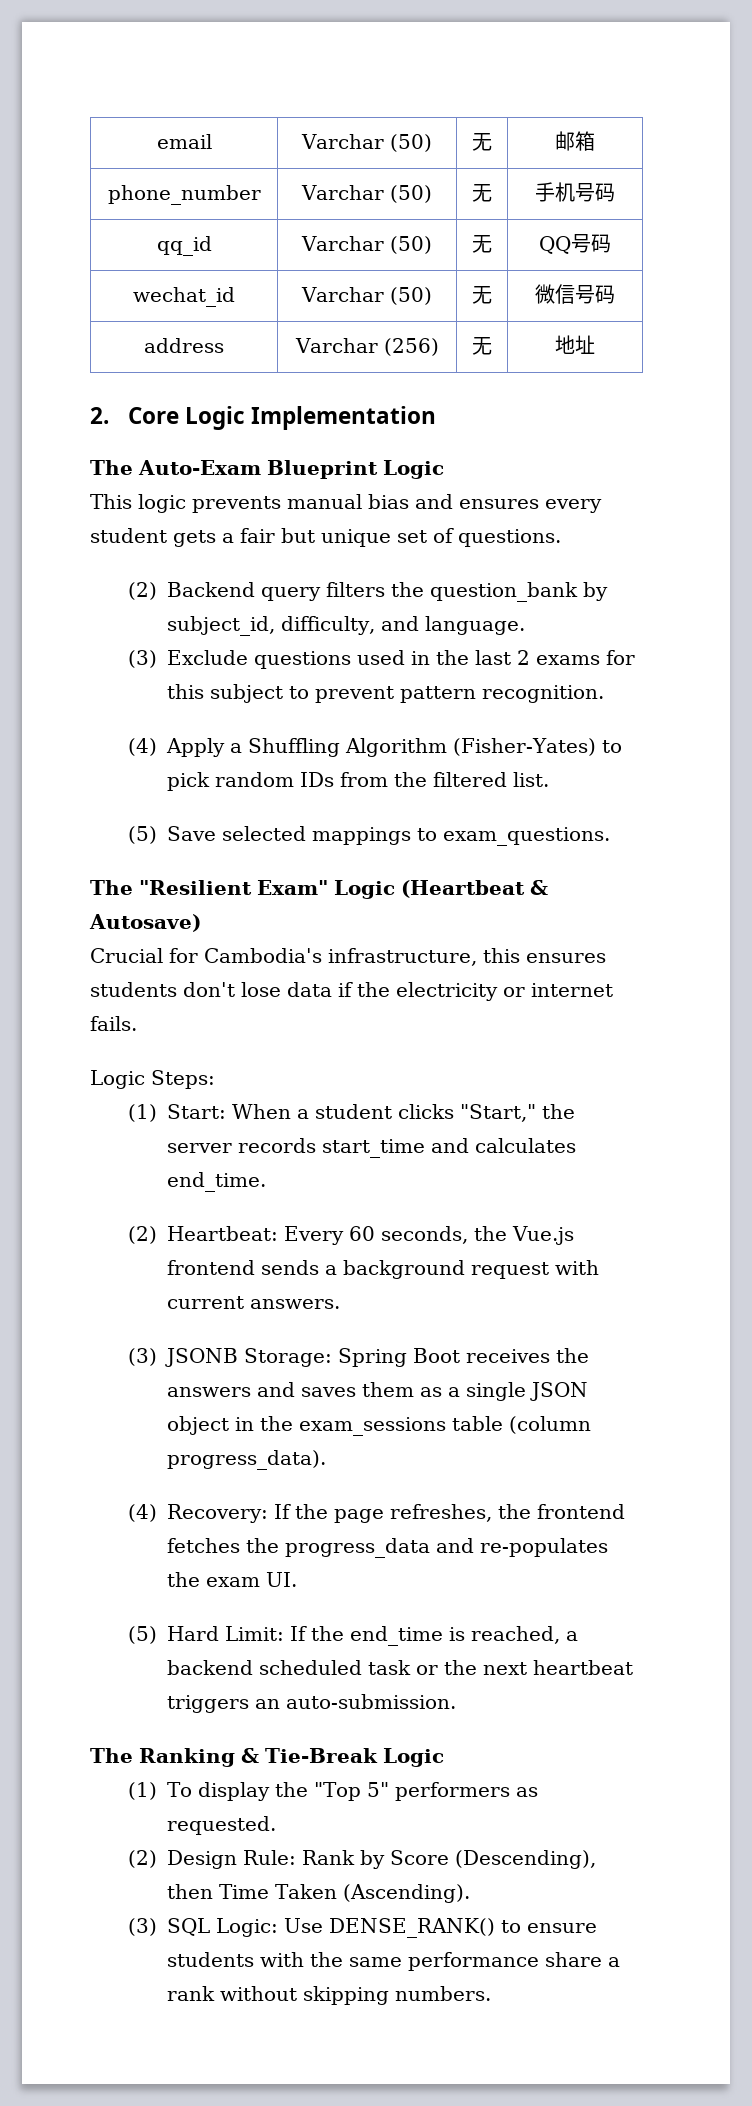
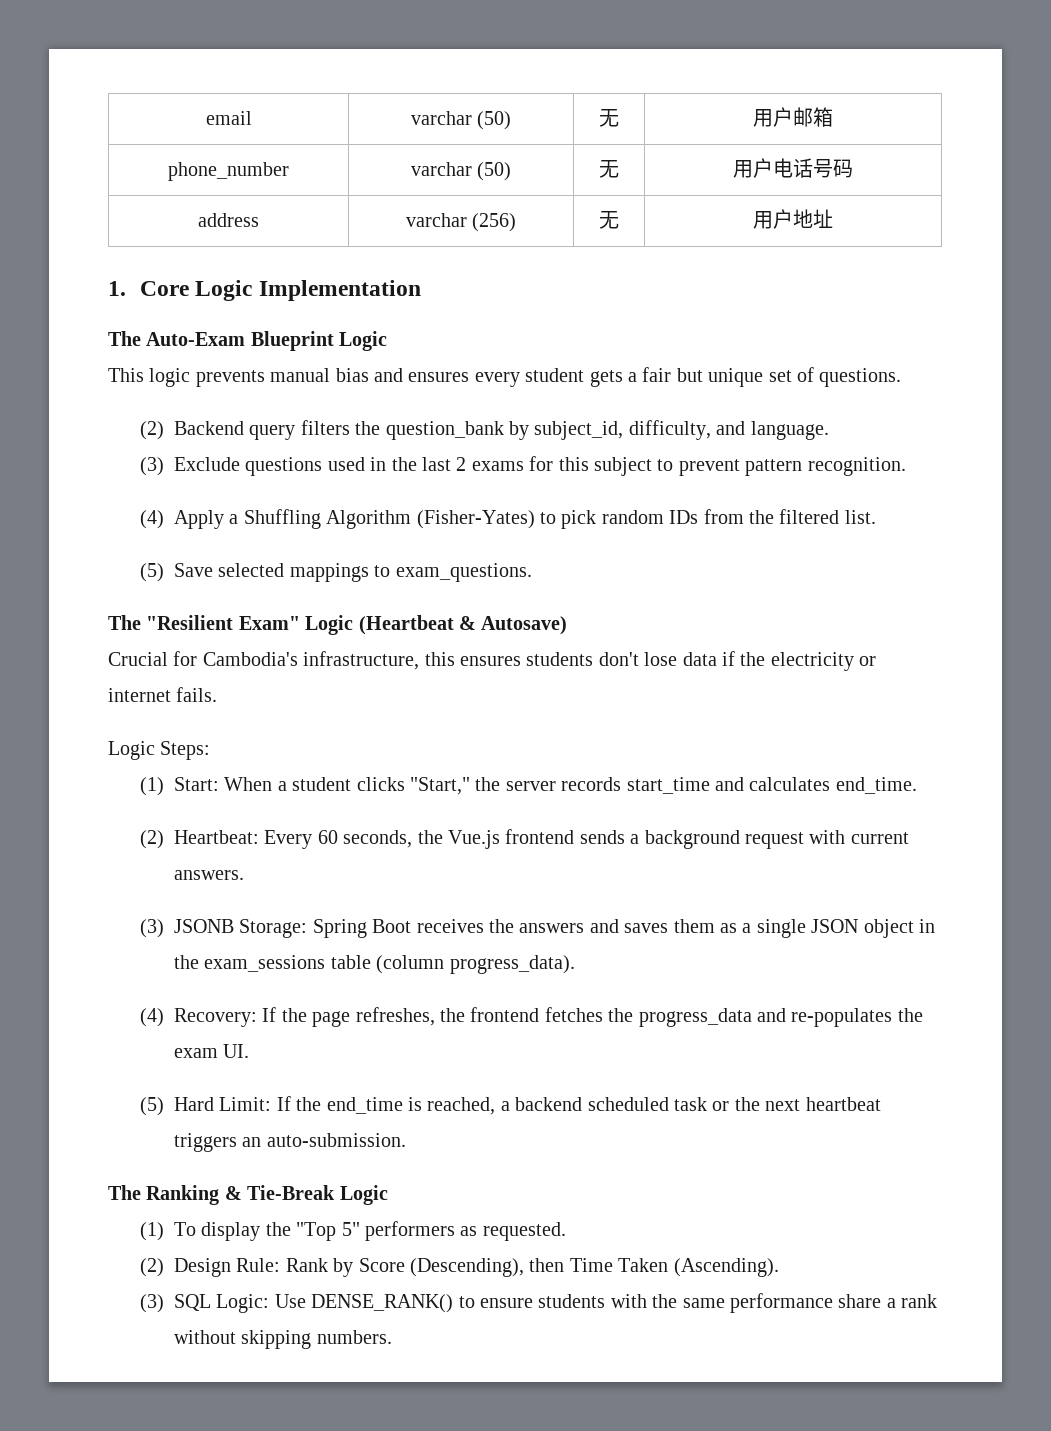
- email | Varchar (50) | 无 | 邮箱
+ email | varchar (50) | 无 | 用户邮箱
- phone_number | Varchar (50) | 无 | 手机号码
- qq_id | Varchar (50) | 无 | QQ号码
- wechat_id | Varchar (50) | 无 | 微信号码
+ phone_number | varchar (50) | 无 | 用户电话号码
- address | Varchar (256) | 无 | 地址
+ address | varchar (256) | 无 | 用户地址
- 2. Core Logic Implementation
+ 1. Core Logic Implementation

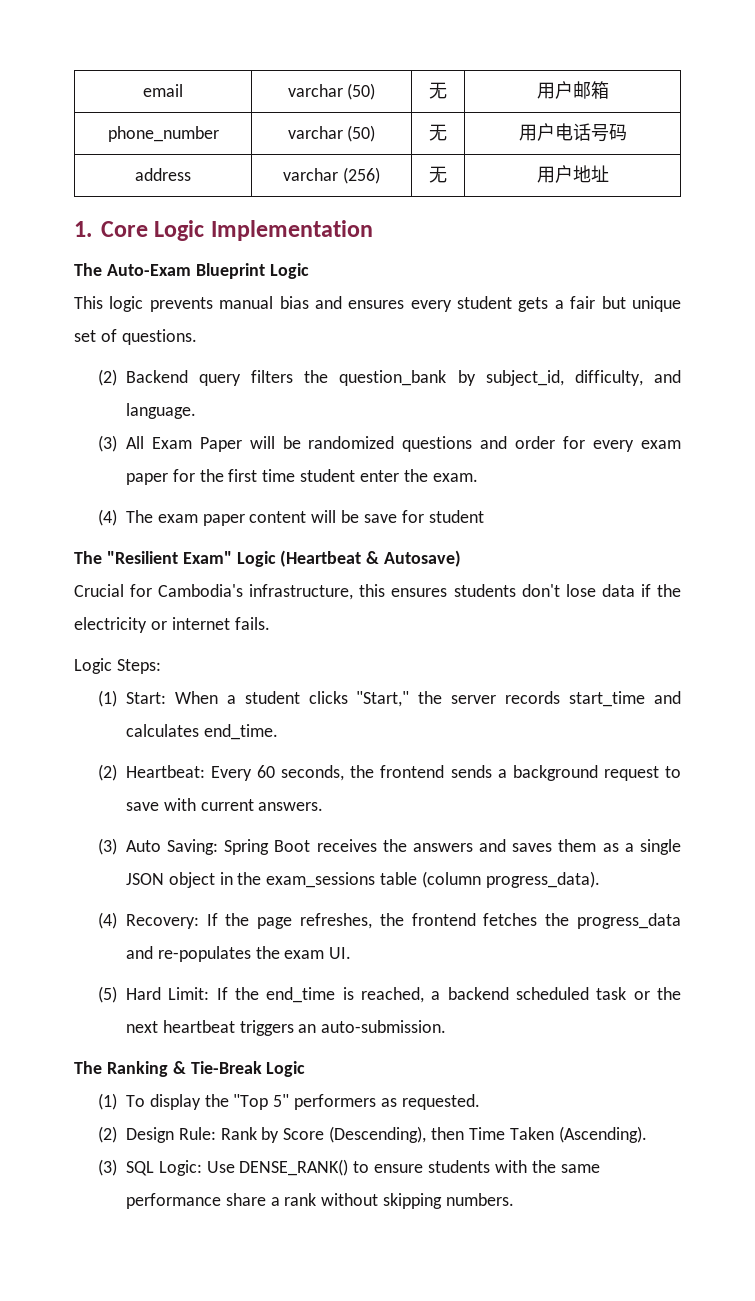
- (3) Exclude questions used in the last 2 exams for this subject to prevent pattern recognition.
- (4) Apply a Shuffling Algorithm (Fisher-Yates) to pick random IDs from the filtered list.
- (5) Save selected mappings to exam_questions.
+ (3) All Exam Paper will be randomized questions and order for every exam paper for the first time student enter the exam.
+ (4) The exam paper content will be save for student
- (2) Heartbeat: Every 60 seconds, the Vue.js frontend sends a background request with current answers.
+ (2) Heartbeat: Every 60 seconds, the frontend sends a background request to save with current answers.
- (3) JSONB Storage: Spring Boot receives the answers and saves them as a single JSON object in the exam_sessions table (column progress_data).
+ (3) Auto Saving: Spring Boot receives the answers and saves them as a single JSON object in the exam_sessions table (column progress_data).

